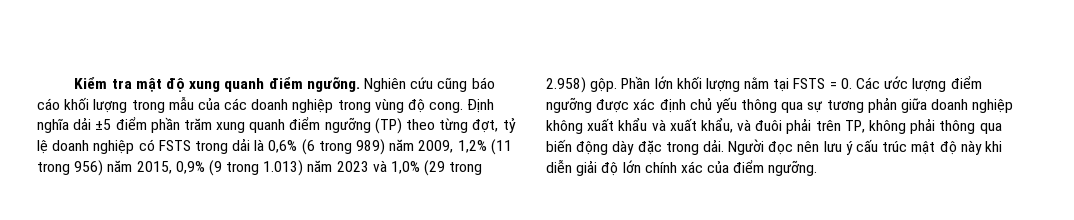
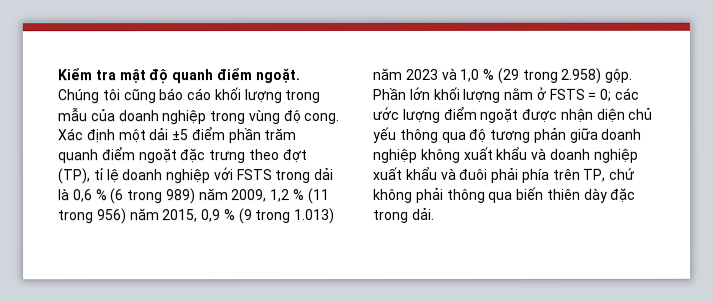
- Kiểm tra mật độ xung quanh điểm ngưỡng. Nghiên cứu cũng báo cáo khối lượng trong mẫu của các doanh nghiệp trong vùng độ cong.
+ Kiểm tra mật độ quanh điểm ngoặt. Chúng tôi cũng báo cáo khối lượng trong mẫu của doanh nghiệp trong vùng độ cong.
- Định nghĩa dải ±5 điểm phần trăm xung quanh điểm ngưỡng (TP) theo từng đợt, tỷ lệ doanh nghiệp có FSTS trong dải là 0,6% (6 trong 989) năm 2009, 1,2% (11 trong 956) năm 2015, 0,9% (9 trong 1.013) năm 2023 và 1,0% (29 trong 2.958) gộp.
+ Xác định một dải ±5 điểm phần trăm quanh điểm ngoặt đặc trưng theo đợt (TP), tỉ lệ doanh nghiệp với FSTS trong dải là 0,6 % (6 trong 989) năm 2009, 1,2 % (11 trong 956) năm 2015, 0,9 % (9 trong 1.013) năm 2023 và 1,0 % (29 trong 2.958) gộp.
- Phần lớn khối lượng nằm tại FSTS = 0. Các ước lượng điểm ngưỡng được xác định chủ yếu thông qua sự tương phản giữa doanh nghiệp không xuất khẩu và xuất khẩu, và đuôi phải trên TP, không phải thông qua biến động dày đặc trong dải. Người đọc nên lưu ý cấu trúc mật độ này khi diễn giải độ lớn chính xác của điểm ngưỡng.
+ Phần lớn khối lượng nằm ở FSTS = 0; các ước lượng điểm ngoặt được nhận diện chủ yếu thông qua độ tương phản giữa doanh nghiệp không xuất khẩu và doanh nghiệp xuất khẩu và đuôi phải phía trên TP, chứ không phải thông qua biến thiên dày đặc trong dải.

